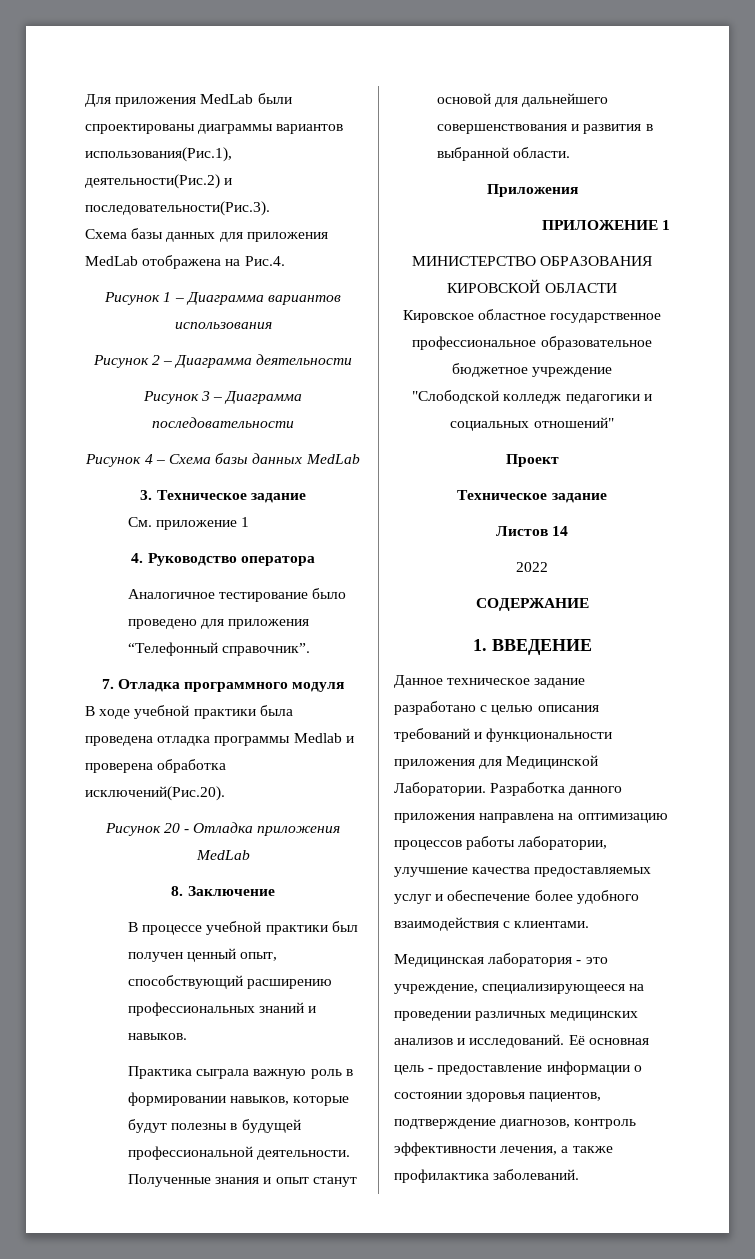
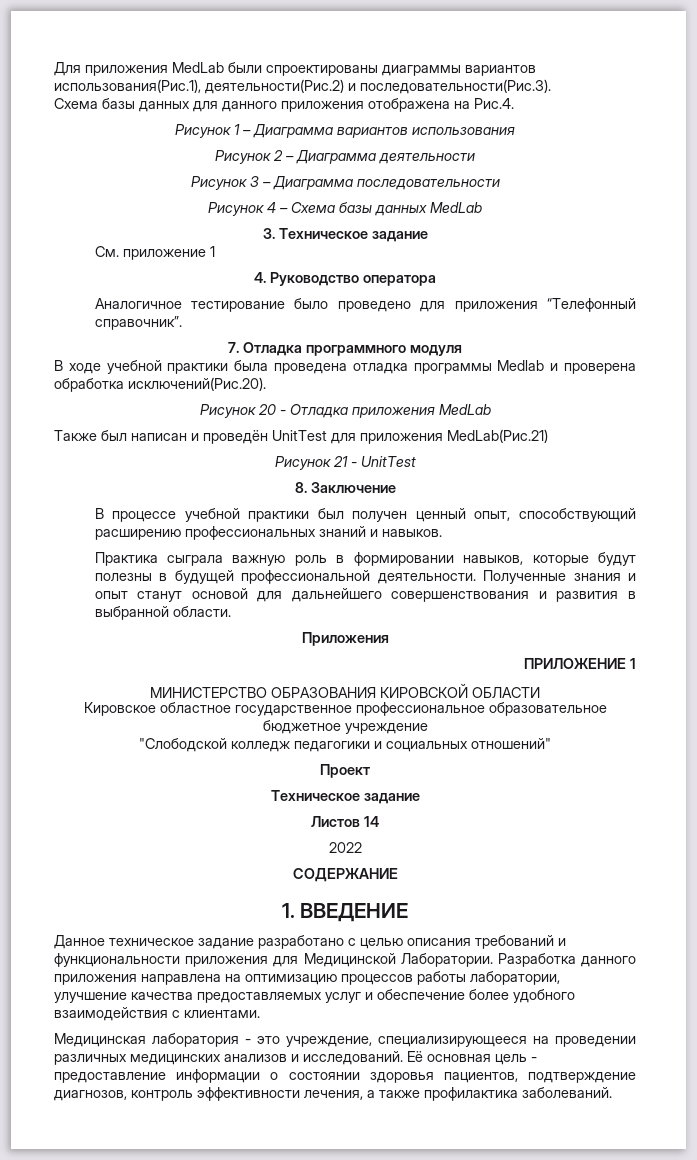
- Схема базы данных для приложения MedLab отображена на Рис.4.
+ Схема базы данных для данного приложения отображена на Рис.4.
+ Также был написан и проведён UnitTest для приложения MedLab(Рис.21)
+ Рисунок 21 - UnitTest

